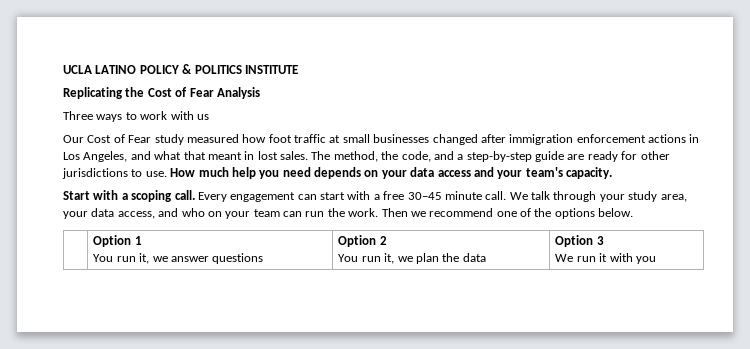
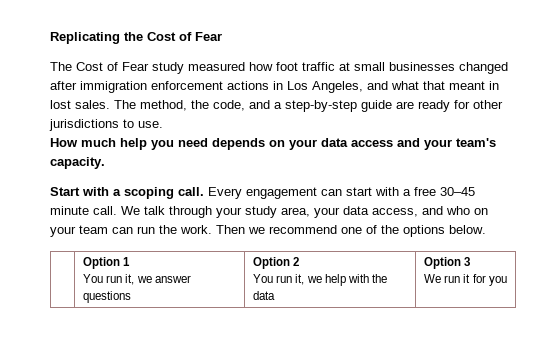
- UCLA LATINO POLICY & POLITICS INSTITUTE
- Replicating the Cost of Fear Analysis
- Three ways to work with us
- Our Cost of Fear study measured how foot traffic at small businesses changed after immigration enforcement actions in Los Angeles, and what that meant in lost sales.
+ Replicating the Cost of Fear
+ The Cost of Fear study measured how foot traffic at small businesses changed after immigration enforcement actions in Los Angeles, and what that meant in lost sales.
- The method, the code, and a step-by-step guide are ready for other jurisdictions to use. How much help you need depends on your data access and your team's capacity.
+ The method, the code, and a step-by-step guide are ready for other jurisdictions to use.
+ How much help you need depends on your data access and your team's capacity.
  | Option 1
  You run it, we answer questions | Option 2
- You run it, we plan the data | Option 3
- We run it with you
+ You run it, we help with the data | Option 3
+ We run it for you

